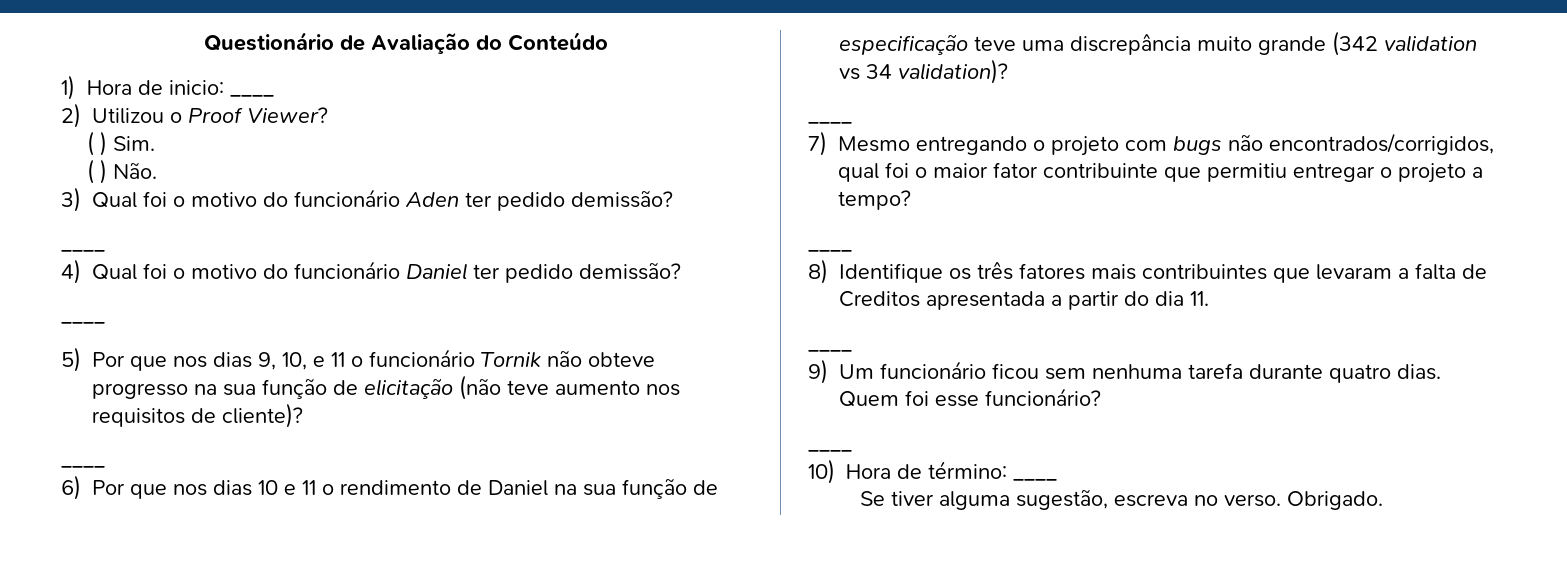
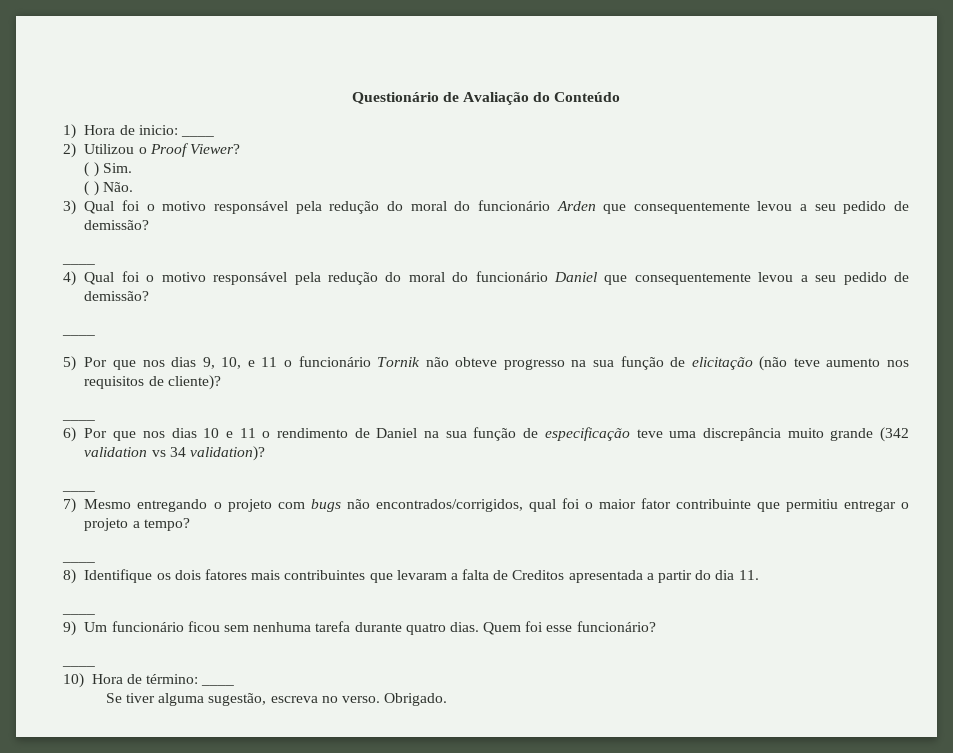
- 3) Qual foi o motivo do funcionário Aden ter pedido demissão?
+ 3) Qual foi o motivo responsável pela redução do moral do funcionário Arden que consequentemente levou a seu pedido de demissão?
- 4) Qual foi o motivo do funcionário Daniel ter pedido demissão?
+ 4) Qual foi o motivo responsável pela redução do moral do funcionário Daniel que consequentemente levou a seu pedido de demissão?
- 8) Identifique os três fatores mais contribuintes que levaram a falta de Creditos apresentada a partir do dia 11.
+ 8) Identifique os dois fatores mais contribuintes que levaram a falta de Creditos apresentada a partir do dia 11.

